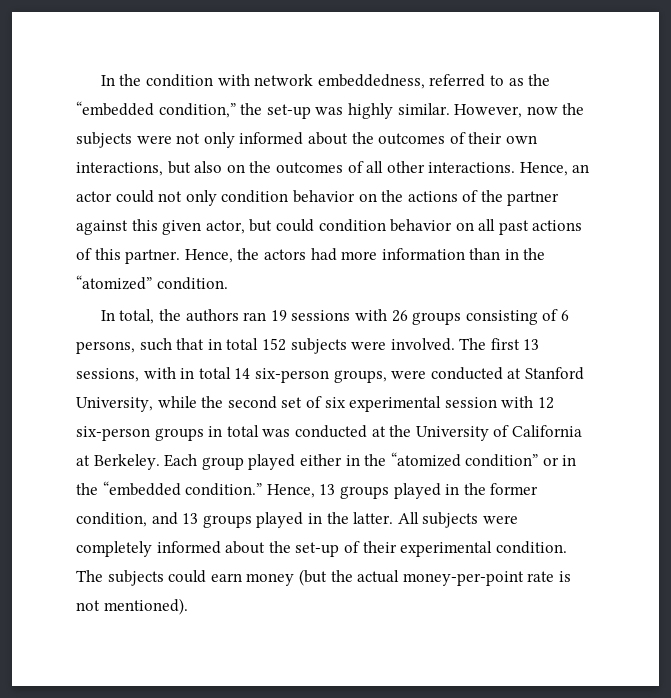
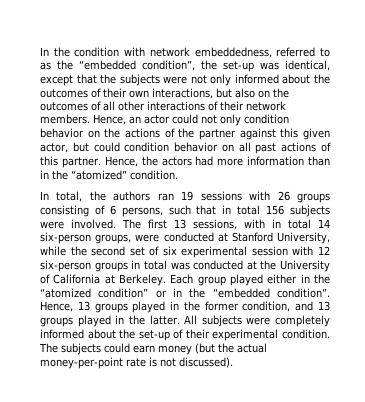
- In the condition with network embeddedness, referred to as the “embedded condition,” the set-up was highly similar. However, now the subjects were not only informed about the outcomes of their own interactions, but also on the outcomes of all other interactions.
+ In the condition with network embeddedness, referred to as the “embedded condition”, the set-up was identical, except that the subjects were not only informed about the outcomes of their own interactions, but also on the outcomes of all other interactions of their network members.
- In total, the authors ran 19 sessions with 26 groups consisting of 6 persons, such that in total 152 subjects were involved.
+ In total, the authors ran 19 sessions with 26 groups consisting of 6 persons, such that in total 156 subjects were involved.
- Each group played either in the “atomized condition” or in the “embedded condition.”
+ Each group played either in the “atomized condition” or in the “embedded condition”.
- The subjects could earn money (but the actual money-per-point rate is not mentioned).
+ The subjects could earn money (but the actual money-per-point rate is not discussed).

